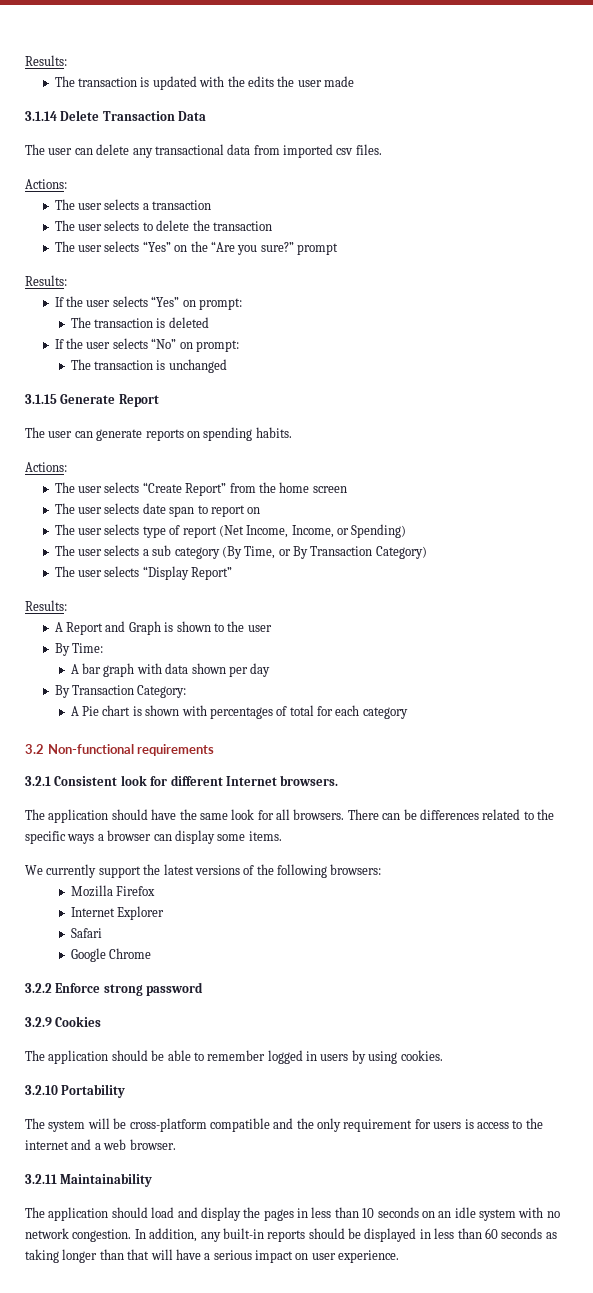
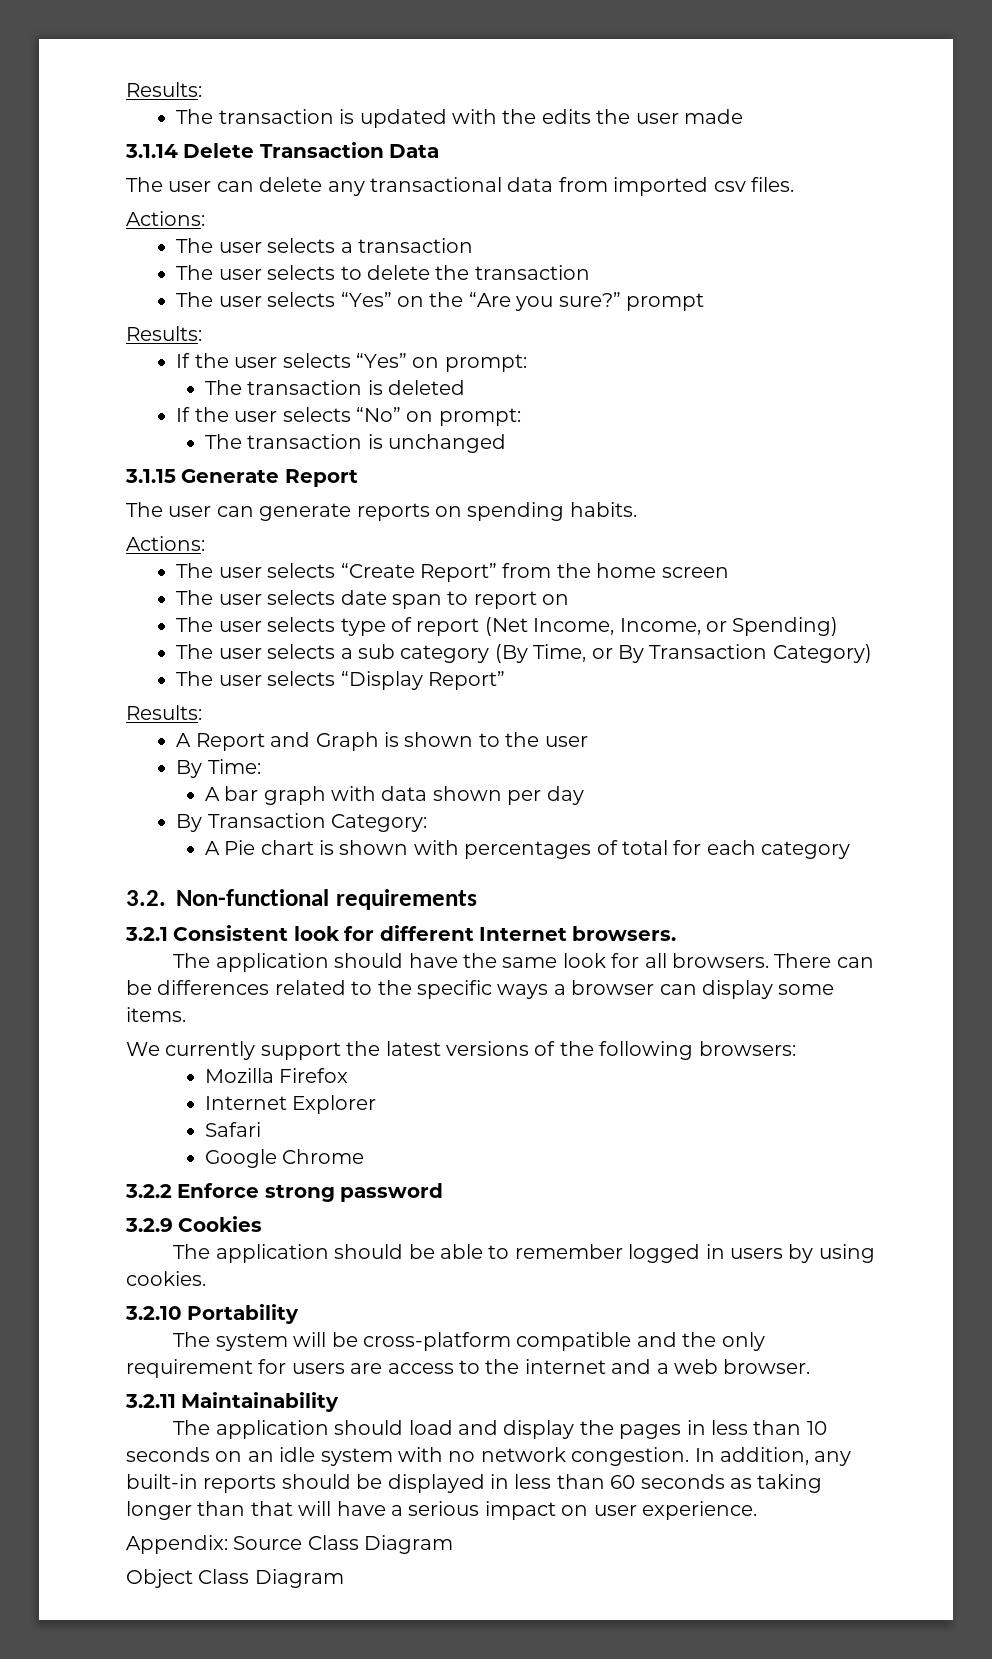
- 3.2 Non-functional requirements
+ 3.2. Non-functional requirements
- The system will be cross-platform compatible and the only requirement for users is access to the internet and a web browser.
+ The system will be cross-platform compatible and the only requirement for users are access to the internet and a web browser.
+ Appendix: Source Class Diagram
+ Object Class Diagram

